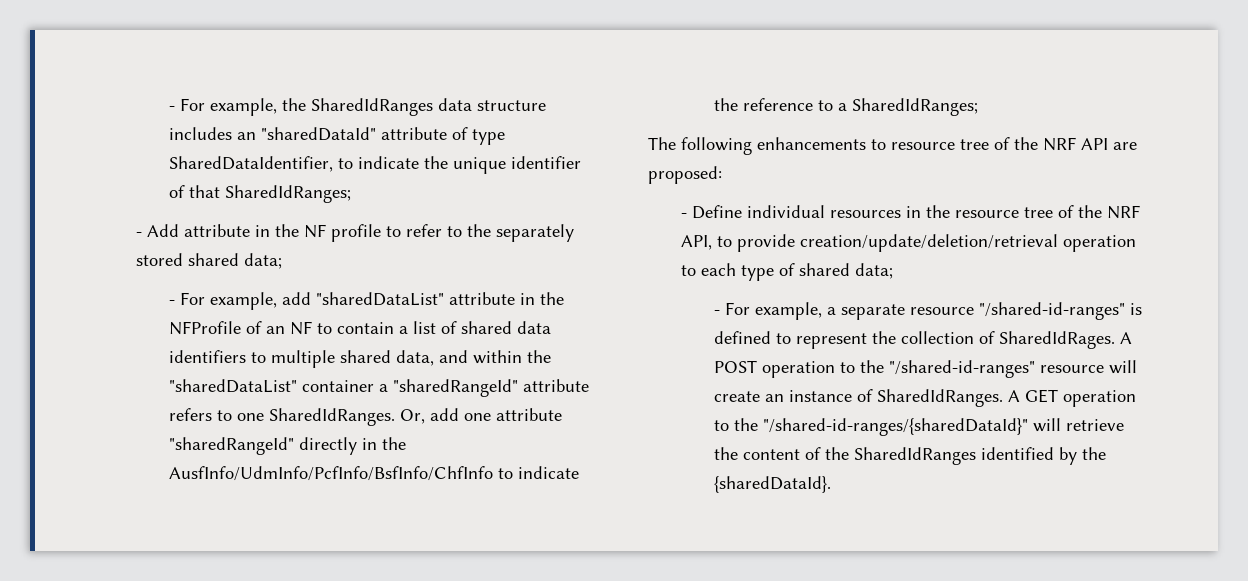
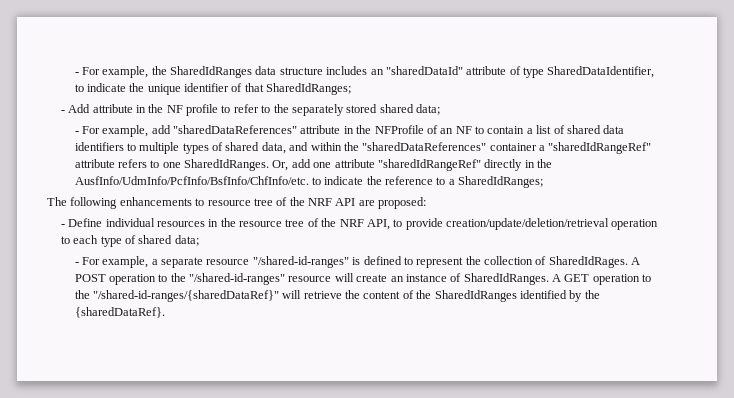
- - For example, add "sharedDataList" attribute in the NFProfile of an NF to contain a list of shared data identifiers to multiple shared data, and within the "sharedDataList" container a "sharedRangeId" attribute refers to one SharedIdRanges.
+ - For example, add "sharedDataReferences" attribute in the NFProfile of an NF to contain a list of shared data identifiers to multiple types of shared data, and within the "sharedDataReferences" container a "sharedIdRangeRef" attribute refers to one SharedIdRanges.
- Or, add one attribute "sharedRangeId" directly in the AusfInfo/UdmInfo/PcfInfo/BsfInfo/ChfInfo to indicate the reference to a SharedIdRanges;
+ Or, add one attribute "sharedIdRangeRef" directly in the AusfInfo/UdmInfo/PcfInfo/BsfInfo/ChfInfo/etc. to indicate the reference to a SharedIdRanges;
- A GET operation to the "/shared-id-ranges/{sharedDataId}" will retrieve the content of the SharedIdRanges identified by the {sharedDataId}.
+ A GET operation to the "/shared-id-ranges/{sharedDataRef}" will retrieve the content of the SharedIdRanges identified by the {sharedDataRef}.

